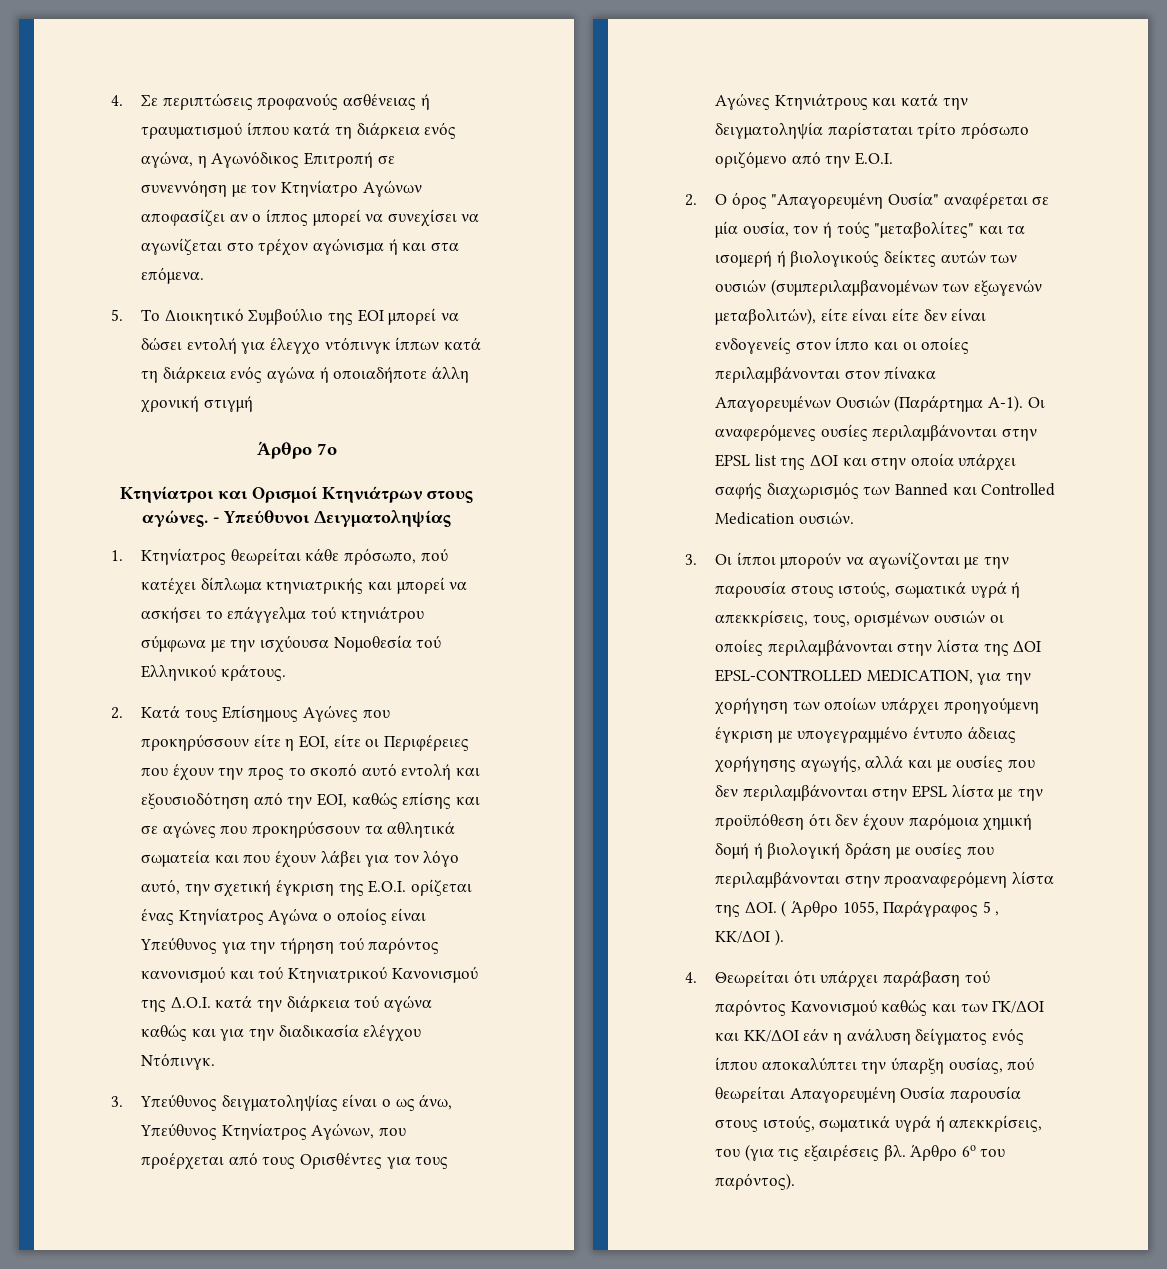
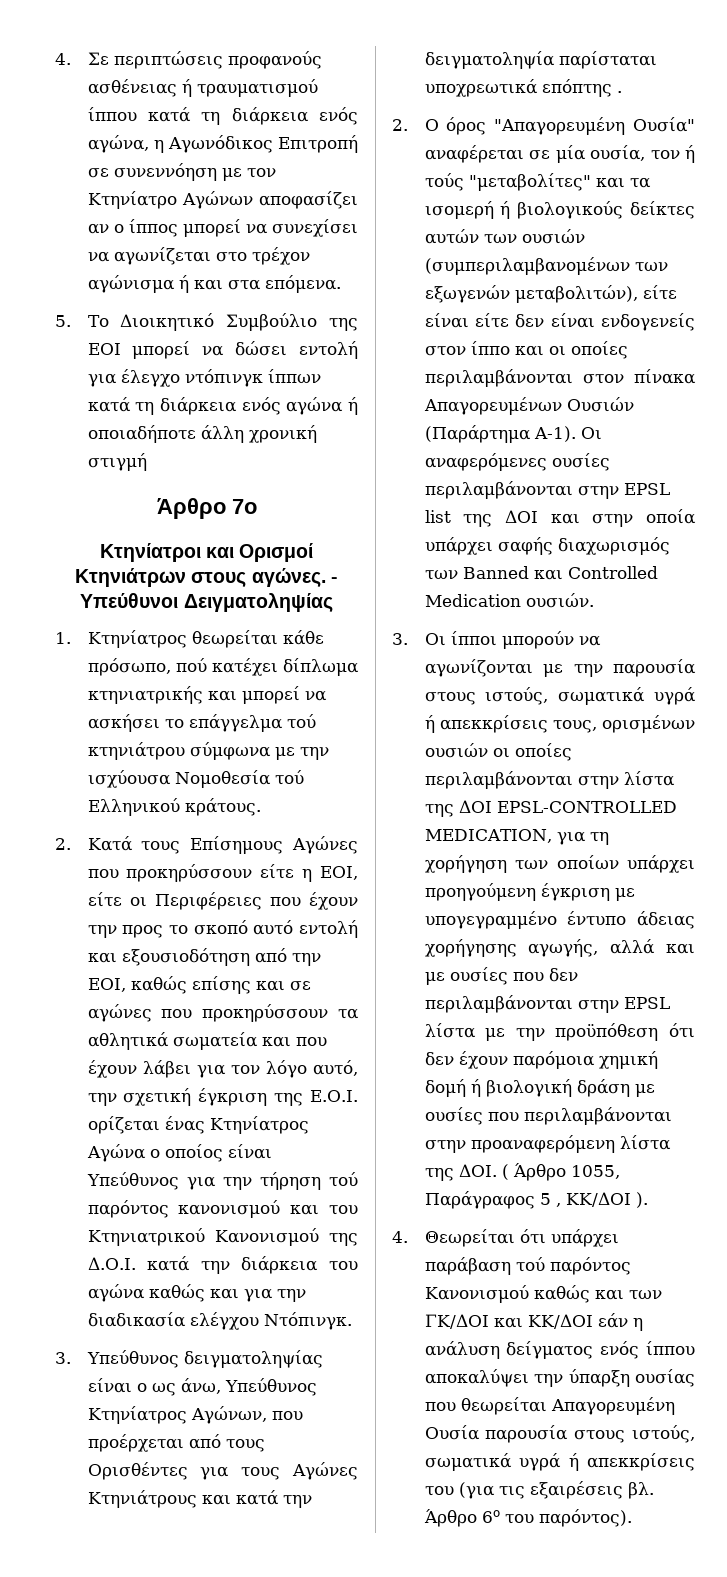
- 2. Κατά τους Επίσημους Αγώνες που προκηρύσσουν είτε η ΕΟΙ, είτε οι Περιφέρειες που έχουν την προς το σκοπό αυτό εντολή και εξουσιοδότηση από την ΕΟΙ, καθώς επίσης και σε αγώνες που προκηρύσσουν τα αθλητικά σωματεία και που έχουν λάβει για τον λόγο αυτό, την σχετική έγκριση της Ε.Ο.Ι. ορίζεται ένας Κτηνίατρος Αγώνα ο οποίος είναι Υπεύθυνος για την τήρηση τού παρόντος κανονισμού και τού Κτηνιατρικού Κανονισμού της Δ.Ο.Ι. κατά την διάρκεια τού αγώνα καθώς και για την διαδικασία ελέγχου Ντόπινγκ.
+ 2. Κατά τους Επίσημους Αγώνες που προκηρύσσουν είτε η ΕΟΙ, είτε οι Περιφέρειες που έχουν την προς το σκοπό αυτό εντολή και εξουσιοδότηση από την ΕΟΙ, καθώς επίσης και σε αγώνες που προκηρύσσουν τα αθλητικά σωματεία και που έχουν λάβει για τον λόγο αυτό, την σχετική έγκριση της Ε.Ο.Ι. ορίζεται ένας Κτηνίατρος Αγώνα ο οποίος είναι Υπεύθυνος για την τήρηση τού παρόντος κανονισμού και του Κτηνιατρικού Κανονισμού της Δ.Ο.Ι. κατά την διάρκεια του αγώνα καθώς και για την διαδικασία ελέγχου Ντόπινγκ.
- 3. Υπεύθυνος δειγματοληψίας είναι ο ως άνω, Υπεύθυνος Κτηνίατρος Αγώνων, που προέρχεται από τους Ορισθέντες για τους Αγώνες Κτηνιάτρους και κατά την δειγματοληψία παρίσταται τρίτο πρόσωπο οριζόμενο από την Ε.Ο.Ι.
+ 3. Υπεύθυνος δειγματοληψίας είναι ο ως άνω, Υπεύθυνος Κτηνίατρος Αγώνων, που προέρχεται από τους Ορισθέντες για τους Αγώνες Κτηνιάτρους και κατά την δειγματοληψία παρίσταται υποχρεωτικά επόπτης .
- 3. Οι ίπποι μπορούν να αγωνίζονται με την παρουσία στους ιστούς, σωματικά υγρά ή απεκκρίσεις, τους, ορισμένων ουσιών οι οποίες περιλαμβάνονται στην λίστα της ΔΟΙ EPSL-CONTROLLED MEDICATION, για την χορήγηση των οποίων υπάρχει προηγούμενη έγκριση με υπογεγραμμένο έντυπο άδειας χορήγησης αγωγής, αλλά και με ουσίες που δεν περιλαμβάνονται στην EPSL λίστα με την προϋπόθεση ότι δεν έχουν παρόμοια χημική δομή ή βιολογική δράση με ουσίες που περιλαμβάνονται στην προαναφερόμενη λίστα της ΔΟΙ. ( Άρθρο 1055, Παράγραφος 5 , ΚΚ/ΔΟΙ ).
+ 3. Οι ίπποι μπορούν να αγωνίζονται με την παρουσία στους ιστούς, σωματικά υγρά ή απεκκρίσεις τους, ορισμένων ουσιών οι οποίες περιλαμβάνονται στην λίστα της ΔΟΙ EPSL-CONTROLLED MEDICATION, για τη χορήγηση των οποίων υπάρχει προηγούμενη έγκριση με υπογεγραμμένο έντυπο άδειας χορήγησης αγωγής, αλλά και με ουσίες που δεν περιλαμβάνονται στην EPSL λίστα με την προϋπόθεση ότι δεν έχουν παρόμοια χημική δομή ή βιολογική δράση με ουσίες που περιλαμβάνονται στην προαναφερόμενη λίστα της ΔΟΙ. ( Άρθρο 1055, Παράγραφος 5 , ΚΚ/ΔΟΙ ).
- 4. Θεωρείται ότι υπάρχει παράβαση τού παρόντος Κανονισμού καθώς και των ΓΚ/ΔΟΙ και ΚΚ/ΔΟΙ εάν η ανάλυση δείγματος ενός ίππου αποκαλύπτει την ύπαρξη ουσίας, πού θεωρείται Απαγορευμένη Ουσία παρουσία στους ιστούς, σωματικά υγρά ή απεκκρίσεις, του (για τις εξαιρέσεις βλ.
+ 4. Θεωρείται ότι υπάρχει παράβαση τού παρόντος Κανονισμού καθώς και των ΓΚ/ΔΟΙ και ΚΚ/ΔΟΙ εάν η ανάλυση δείγματος ενός ίππου αποκαλύψει την ύπαρξη ουσίας που θεωρείται Απαγορευμένη Ουσία παρουσία στους ιστούς, σωματικά υγρά ή απεκκρίσεις του (για τις εξαιρέσεις βλ.

